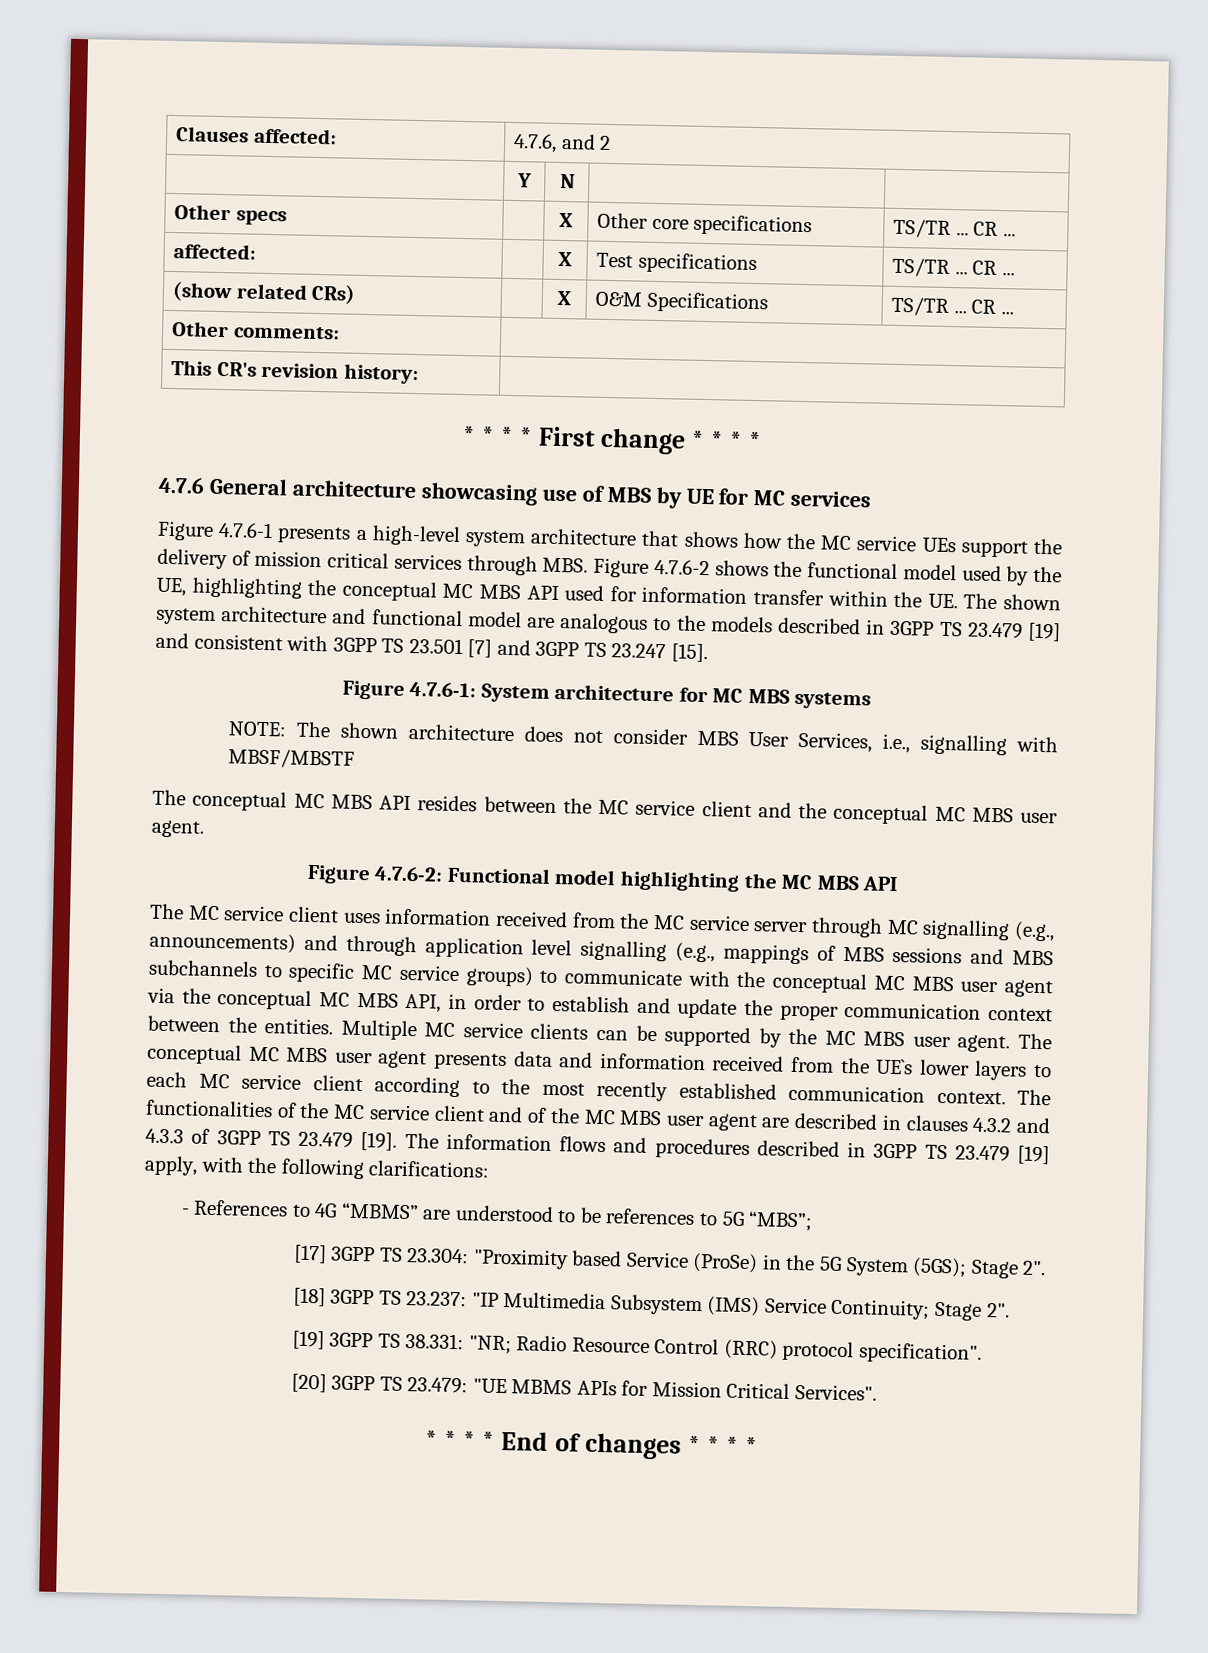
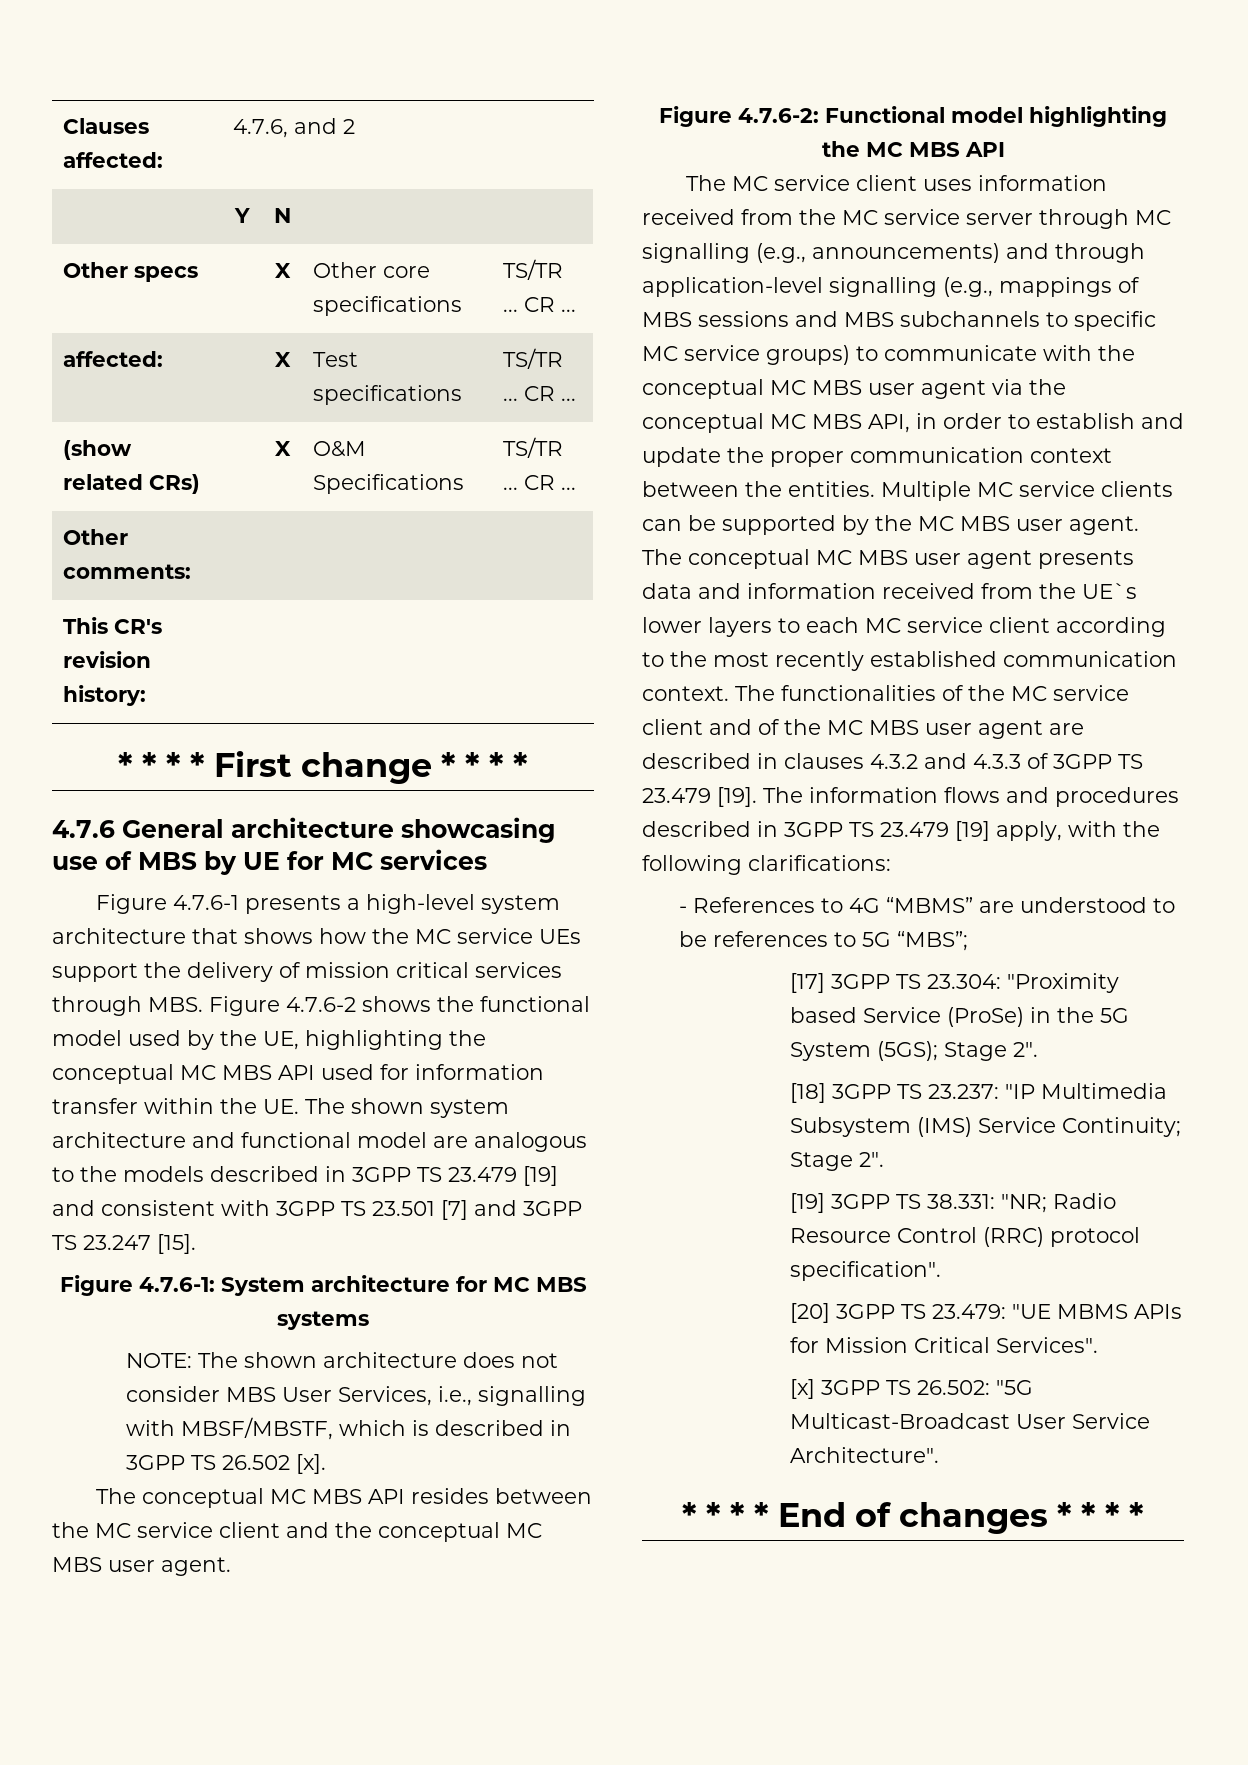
- NOTE: The shown architecture does not consider MBS User Services, i.e., signalling with MBSF/MBSTF
+ NOTE: The shown architecture does not consider MBS User Services, i.e., signalling with MBSF/MBSTF, which is described in 3GPP TS 26.502 [x].
- The MC service client uses information received from the MC service server through MC signalling (e.g., announcements) and through application level signalling (e.g., mappings of MBS sessions and MBS subchannels to specific MC service groups) to communicate with the conceptual MC MBS user agent via the conceptual MC MBS API, in order to establish and update the proper communication context between the entities.
+ The MC service client uses information received from the MC service server through MC signalling (e.g., announcements) and through application-level signalling (e.g., mappings of MBS sessions and MBS subchannels to specific MC service groups) to communicate with the conceptual MC MBS user agent via the conceptual MC MBS API, in order to establish and update the proper communication context between the entities.
+ [x] 3GPP TS 26.502: "5G Multicast-Broadcast User Service Architecture".

